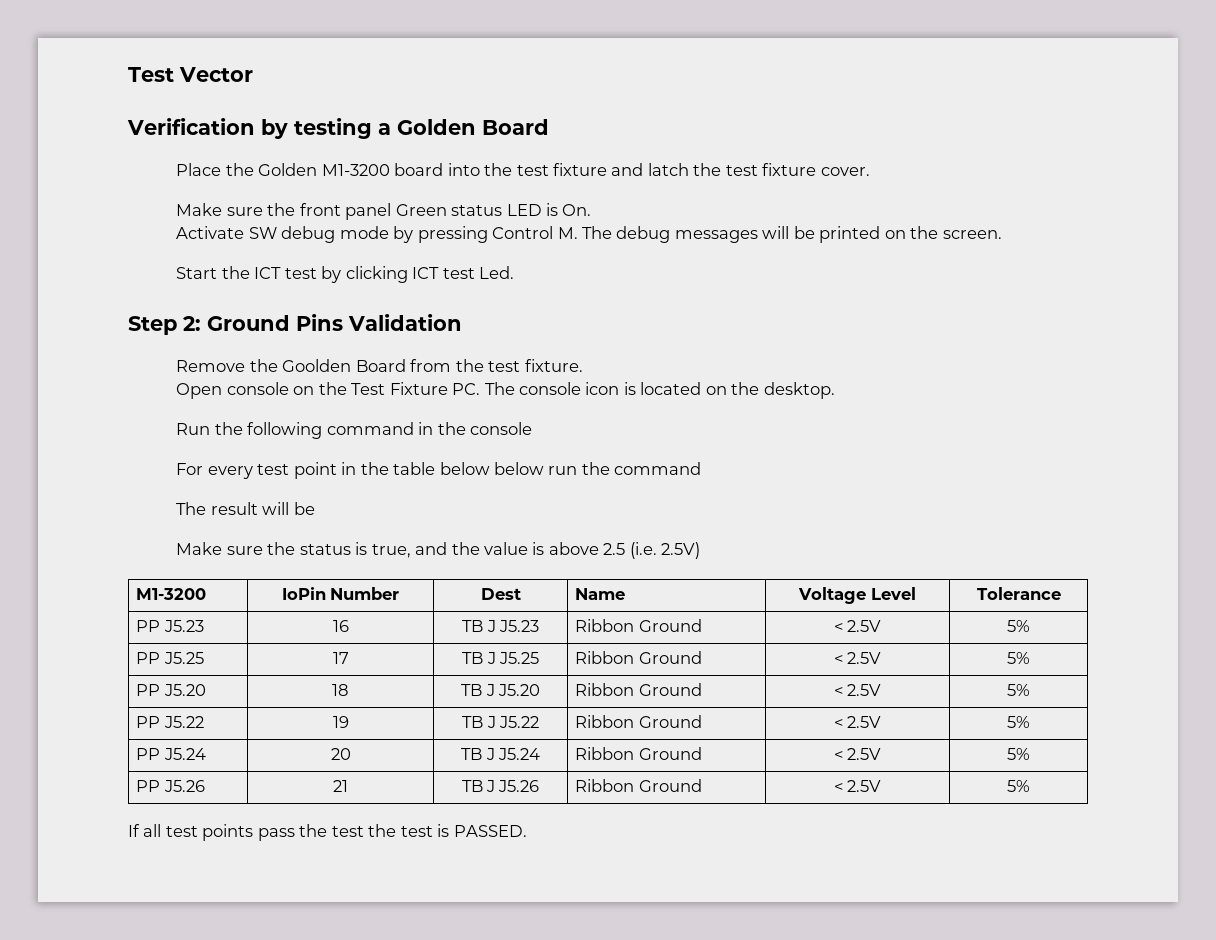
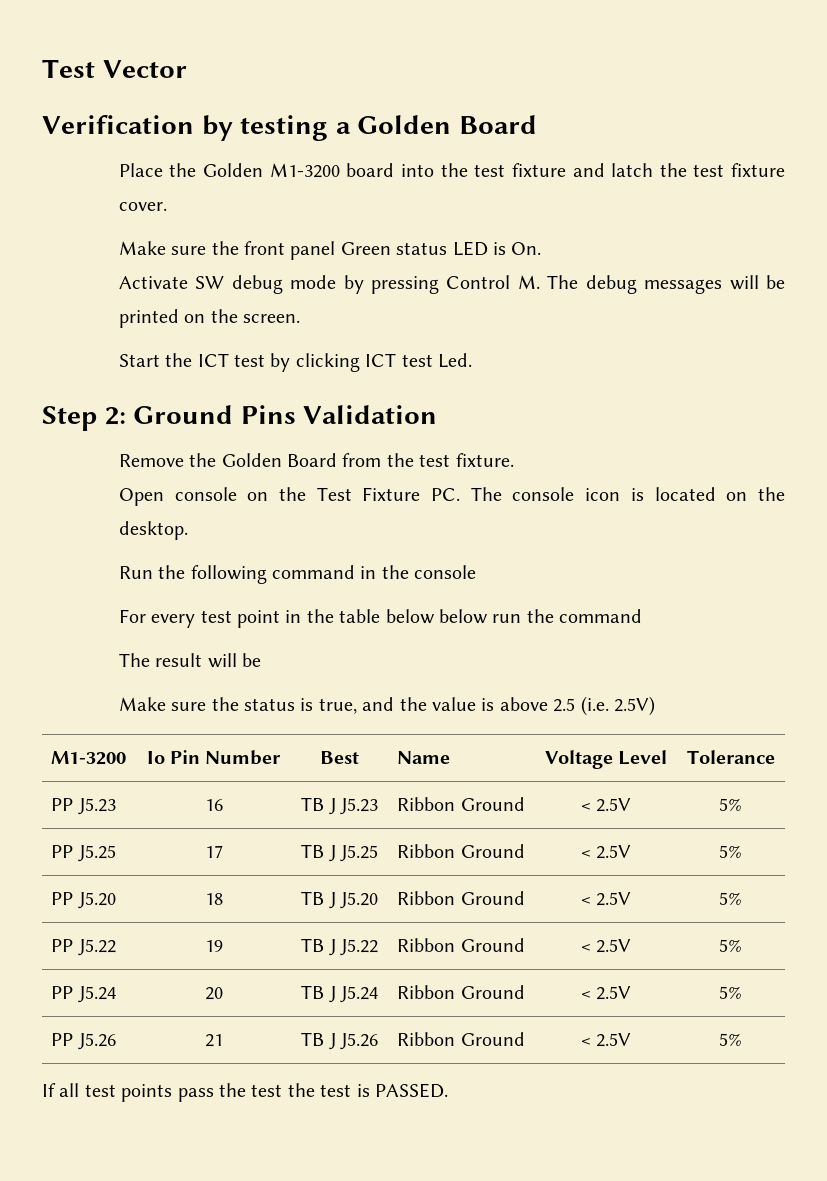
- Remove the Goolden Board from the test fixture.
+ Remove the Golden Board from the test fixture.
- M1-3200 | IoPin Number | Dest | Name | Voltage Level | Tolerance
+ M1-3200 | Io Pin Number | Best | Name | Voltage Level | Tolerance

